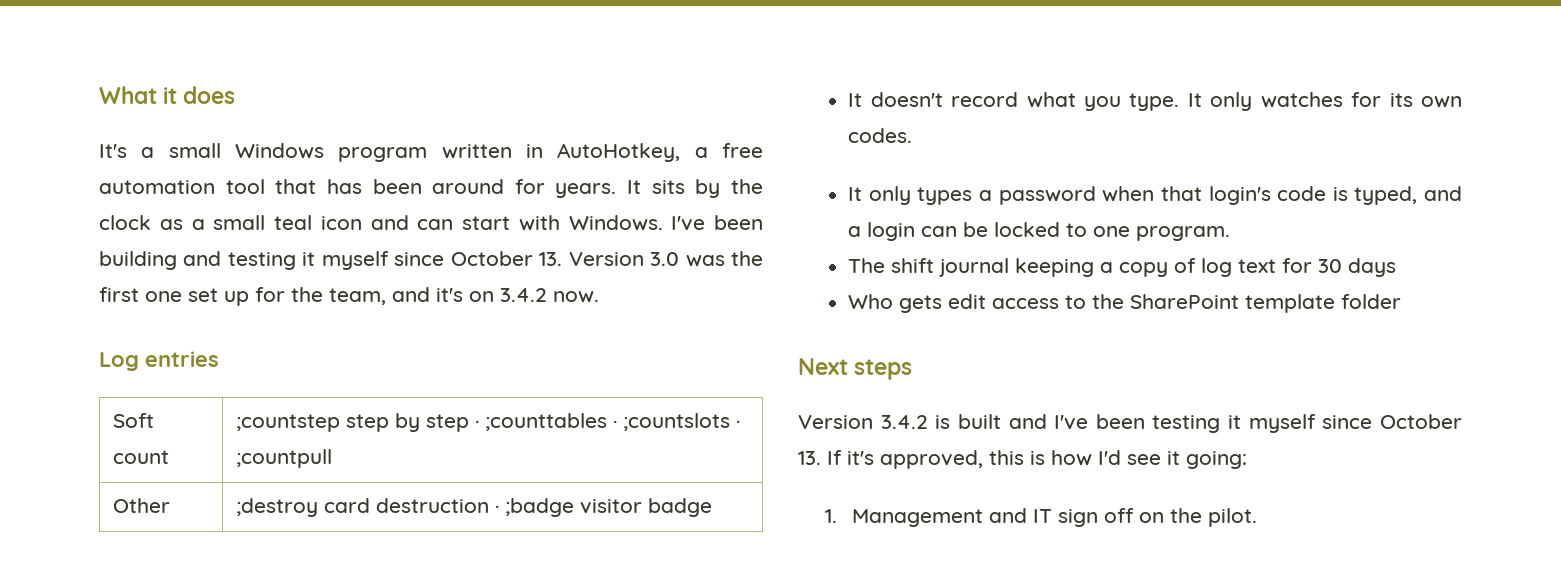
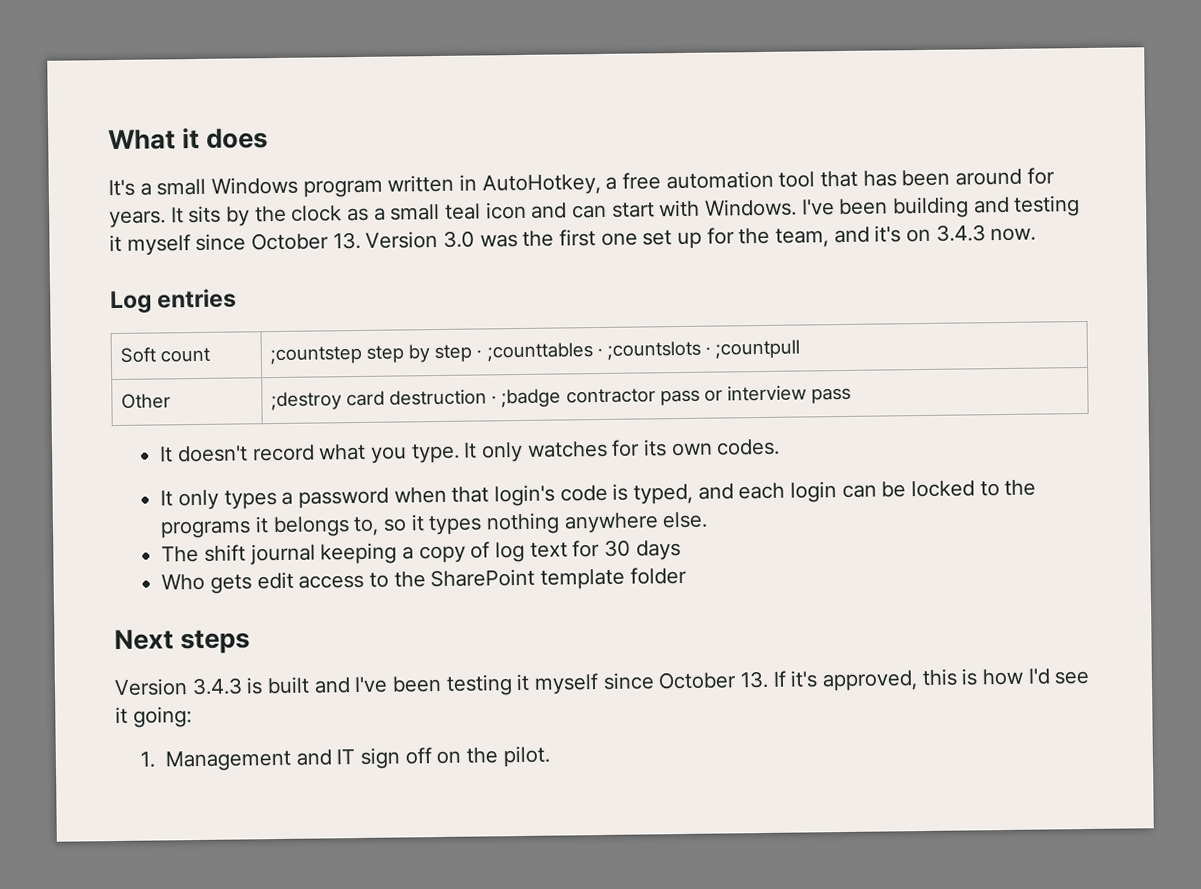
- I've been building and testing it myself since October 13. Version 3.0 was the first one set up for the team, and it's on 3.4.2 now.
+ I've been building and testing it myself since October 13. Version 3.0 was the first one set up for the team, and it's on 3.4.3 now.
- Other | ;destroy card destruction · ;badge visitor badge
+ Other | ;destroy card destruction · ;badge contractor pass or interview pass
- It only types a password when that login's code is typed, and a login can be locked to one program.
+ It only types a password when that login's code is typed, and each login can be locked to the programs it belongs to, so it types nothing anywhere else.
- Version 3.4.2 is built and I've been testing it myself since October 13. If it's approved, this is how I'd see it going:
+ Version 3.4.3 is built and I've been testing it myself since October 13. If it's approved, this is how I'd see it going:

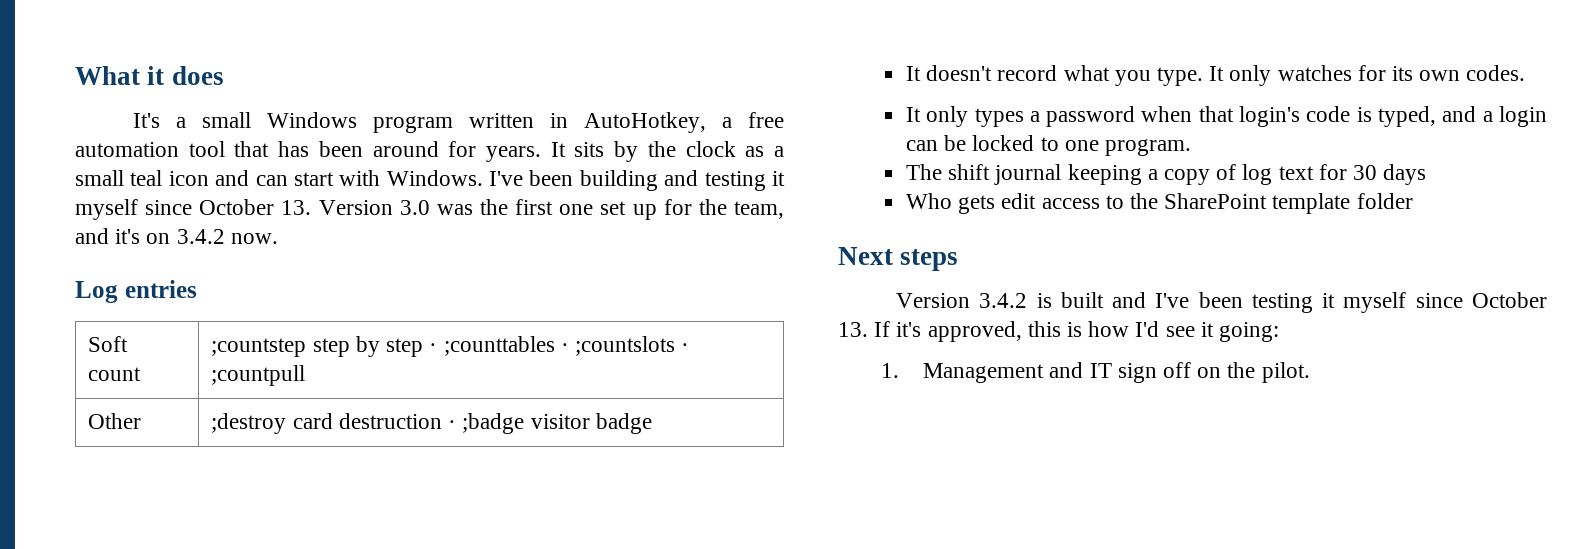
- I've been building and testing it myself since October 13. Version 3.0 was the first one set up for the team, and it's on 3.4.3 now.
+ I've been building and testing it myself since October 13. Version 3.0 was the first one set up for the team, and it's on 3.4.2 now.
- Other | ;destroy card destruction · ;badge contractor pass or interview pass
+ Other | ;destroy card destruction · ;badge visitor badge
- It only types a password when that login's code is typed, and each login can be locked to the programs it belongs to, so it types nothing anywhere else.
+ It only types a password when that login's code is typed, and a login can be locked to one program.
- Version 3.4.3 is built and I've been testing it myself since October 13. If it's approved, this is how I'd see it going:
+ Version 3.4.2 is built and I've been testing it myself since October 13. If it's approved, this is how I'd see it going:

